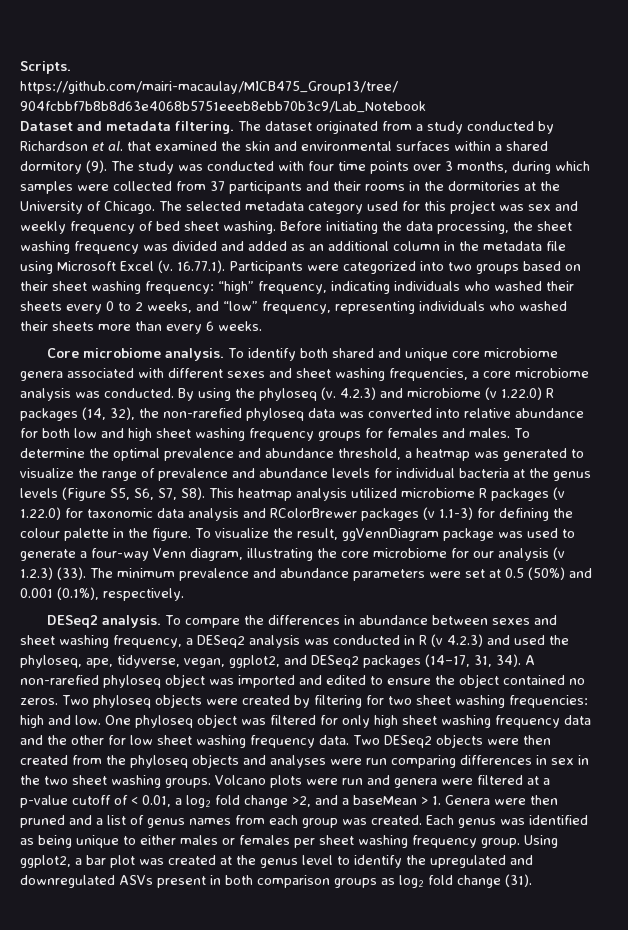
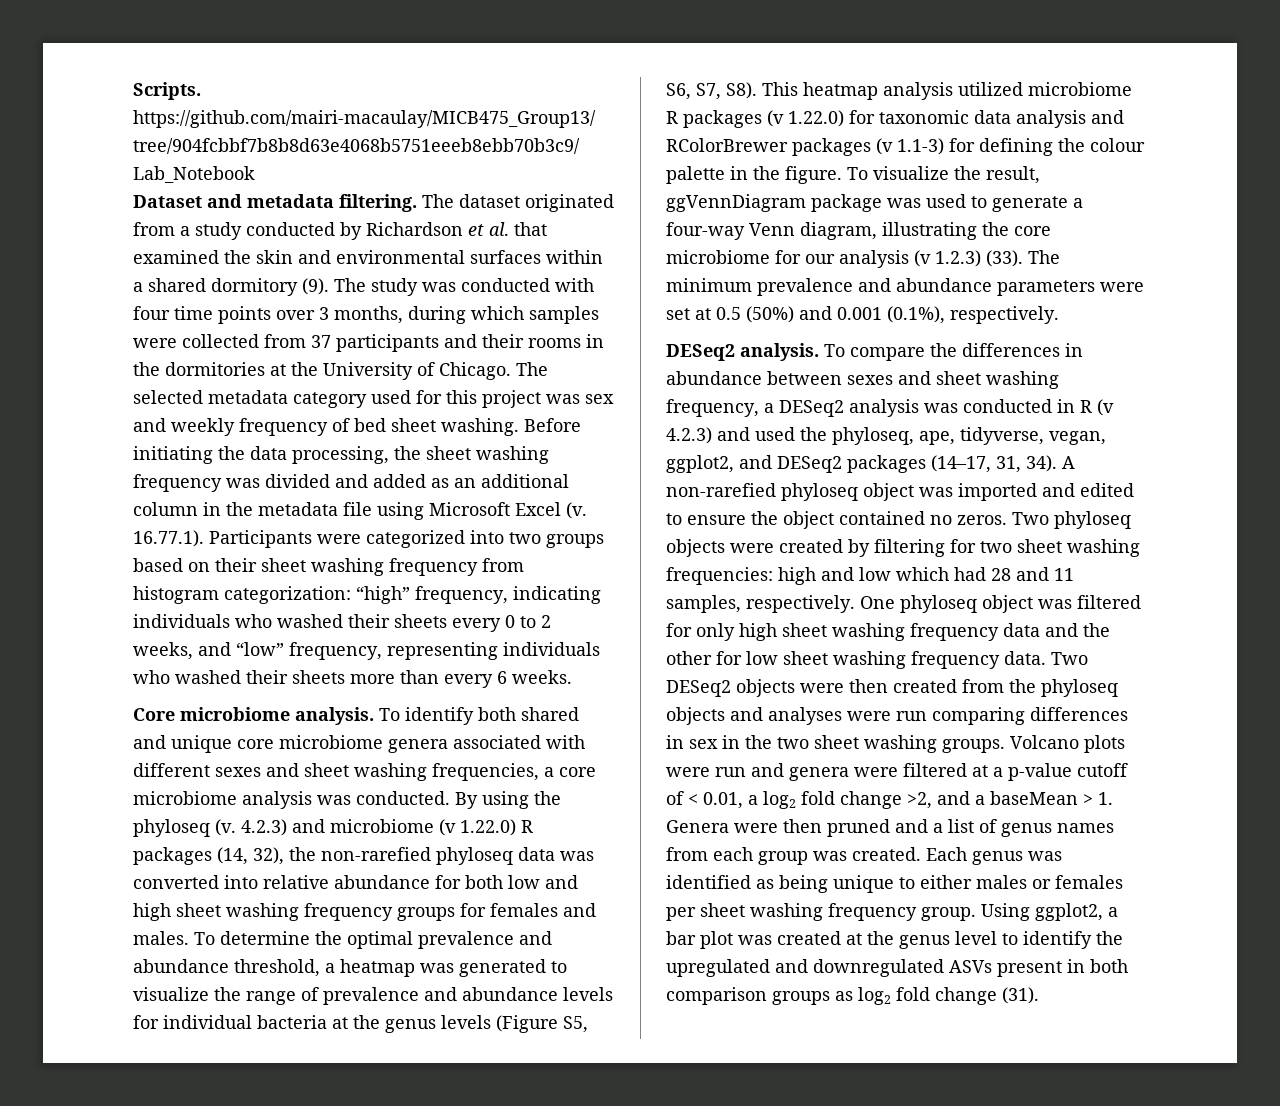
- 16.77.1). Participants were categorized into two groups based on their sheet washing frequency: “high” frequency, indicating individuals who washed their sheets every 0 to 2 weeks, and “low” frequency, representing individuals who washed their sheets more than every 6 weeks.
+ 16.77.1). Participants were categorized into two groups based on their sheet washing frequency from histogram categorization: “high” frequency, indicating individuals who washed their sheets every 0 to 2 weeks, and “low” frequency, representing individuals who washed their sheets more than every 6 weeks.
- Two phyloseq objects were created by filtering for two sheet washing frequencies: high and low.
+ Two phyloseq objects were created by filtering for two sheet washing frequencies: high and low which had 28 and 11 samples, respectively.

